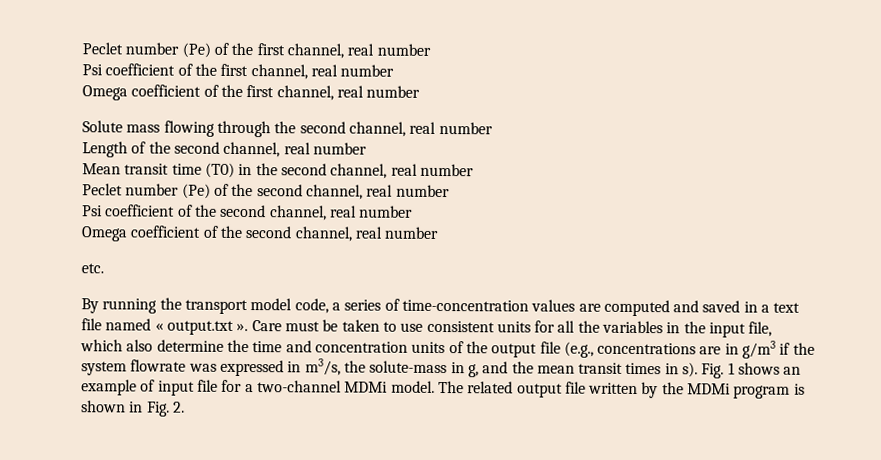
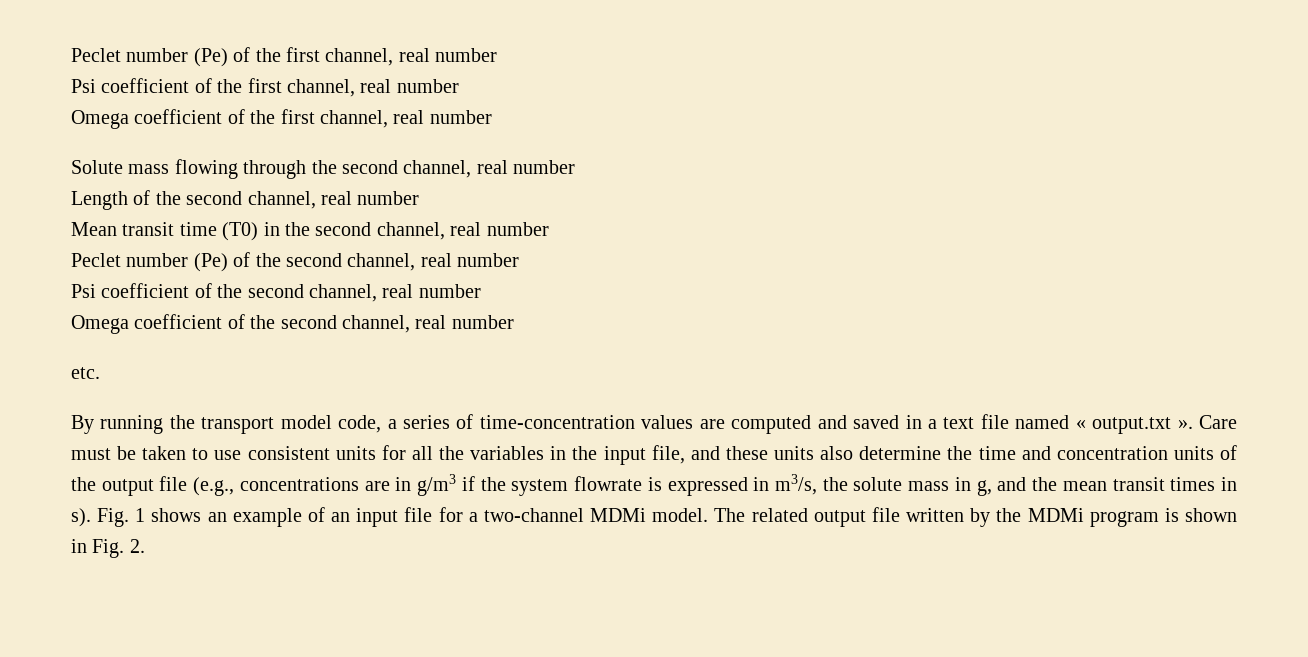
- Care must be taken to use consistent units for all the variables in the input file, which also determine the time and concentration units of the output file (e.g., concentrations are in g/m3 if the system flowrate was expressed in m3/s, the solute-mass in g, and the mean transit times in s).
+ Care must be taken to use consistent units for all the variables in the input file, and these units also determine the time and concentration units of the output file (e.g., concentrations are in g/m3 if the system flowrate is expressed in m3/s, the solute mass in g, and the mean transit times in s).
- Fig. 1 shows an example of input file for a two-channel MDMi model.
+ Fig. 1 shows an example of an input file for a two-channel MDMi model.

